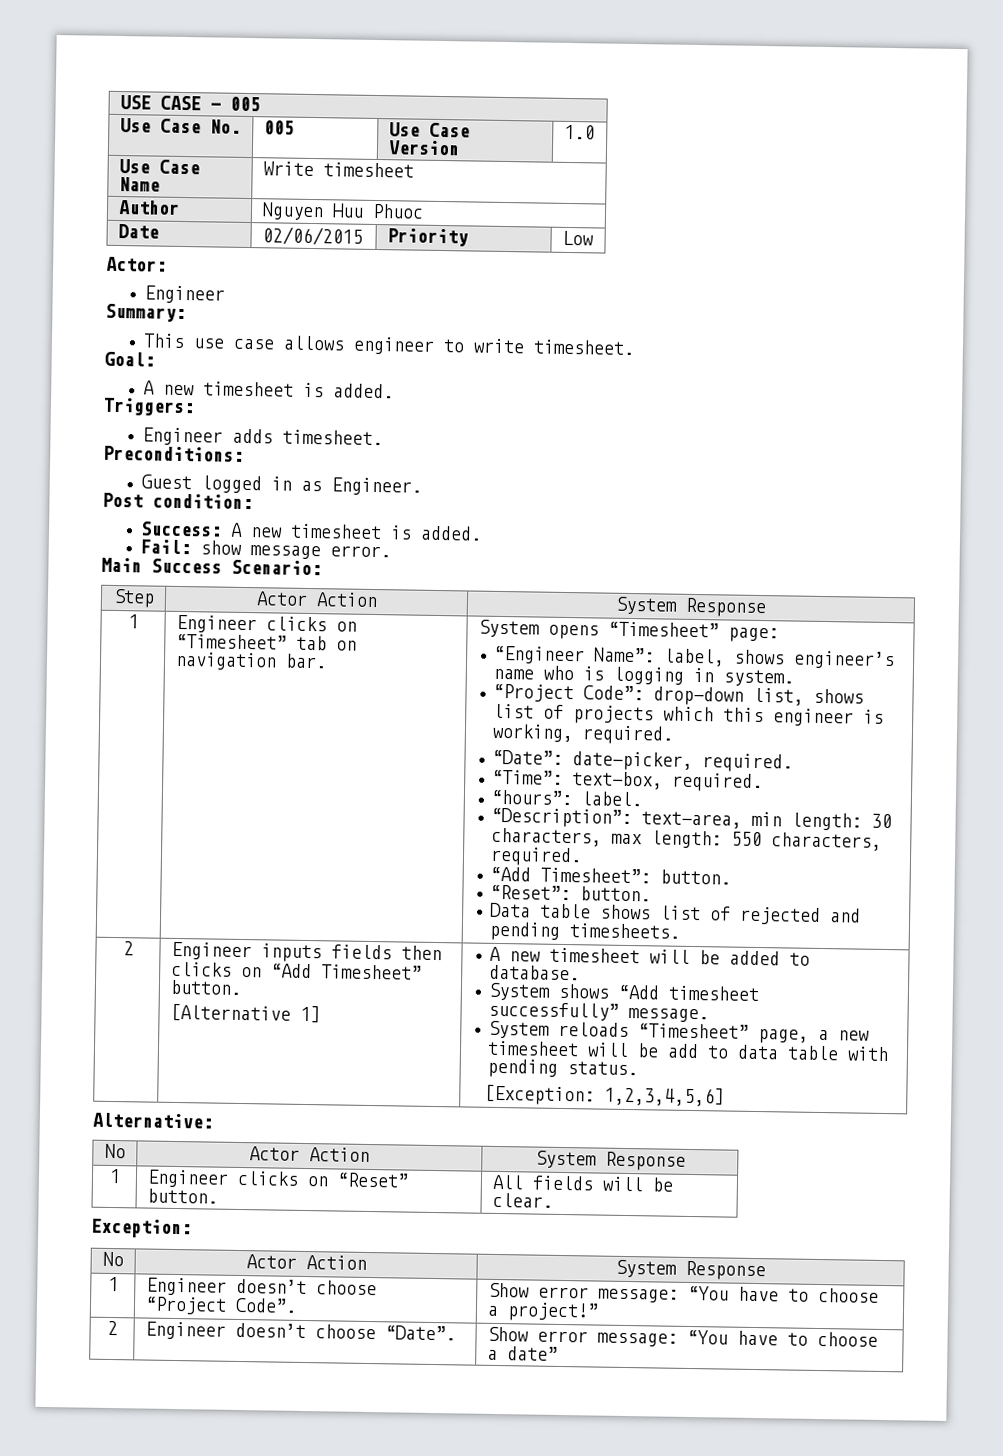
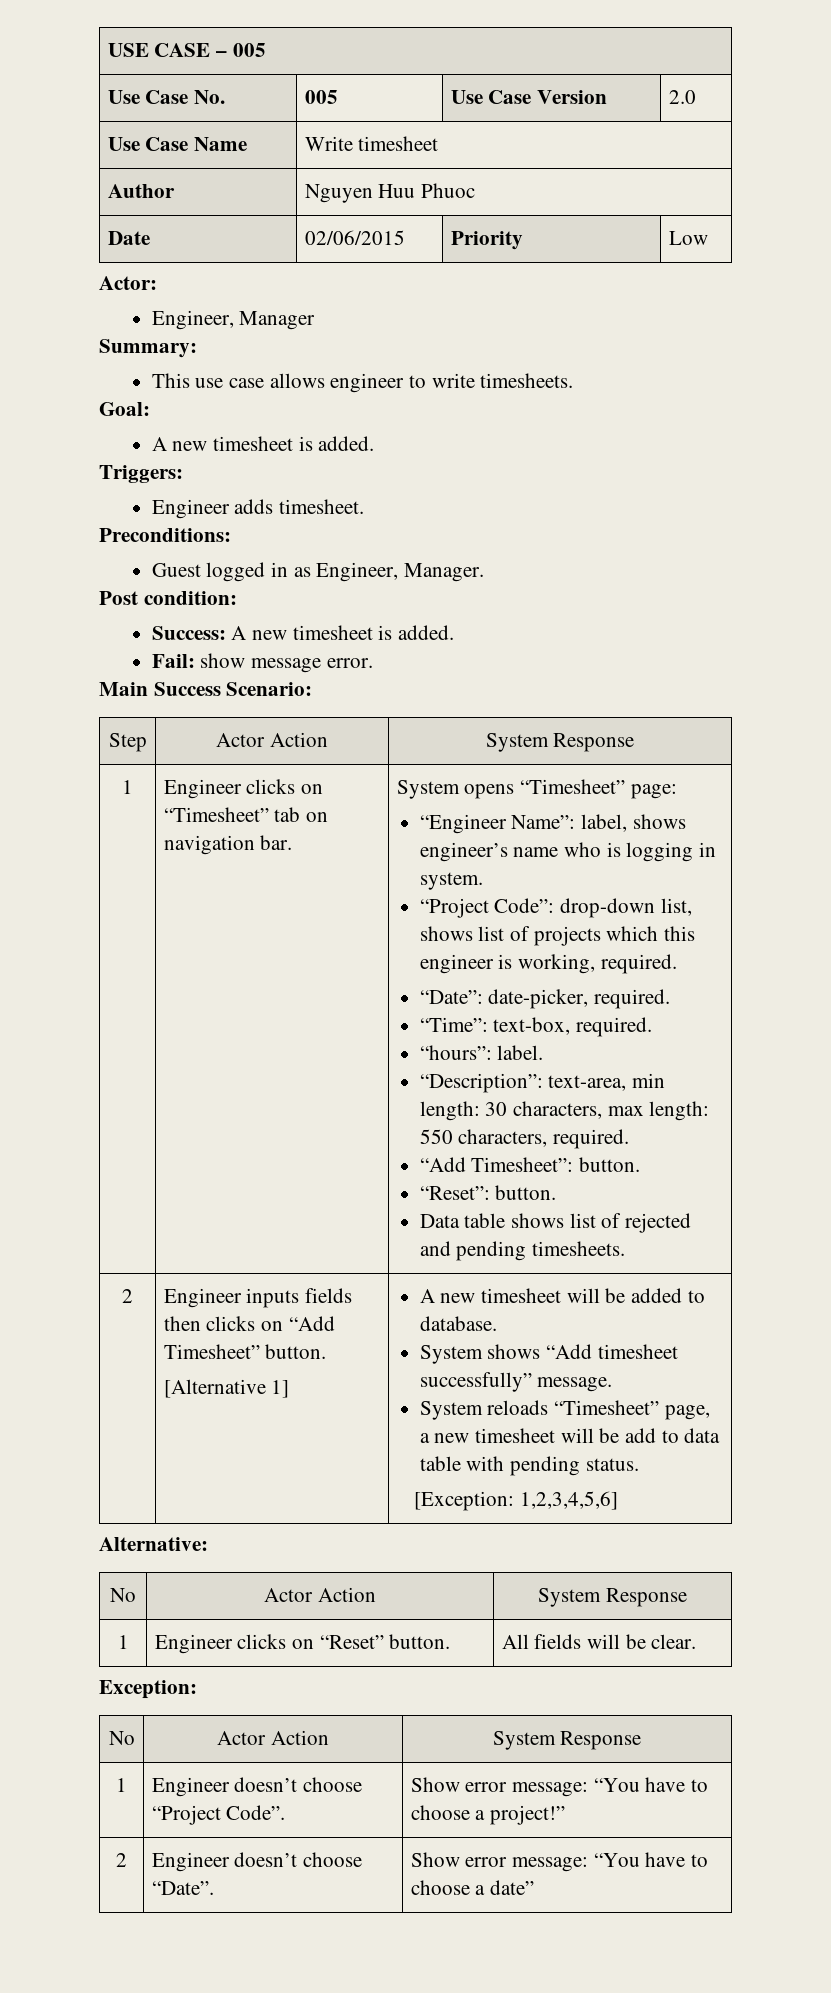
- Use Case No. | 005 | Use Case Version | 1.0
+ Use Case No. | 005 | Use Case Version | 2.0
  Actor:
- Engineer
+ Engineer, Manager
- This use case allows engineer to write timesheet.
+ This use case allows engineer to write timesheets.
- Guest logged in as Engineer.
+ Guest logged in as Engineer, Manager.

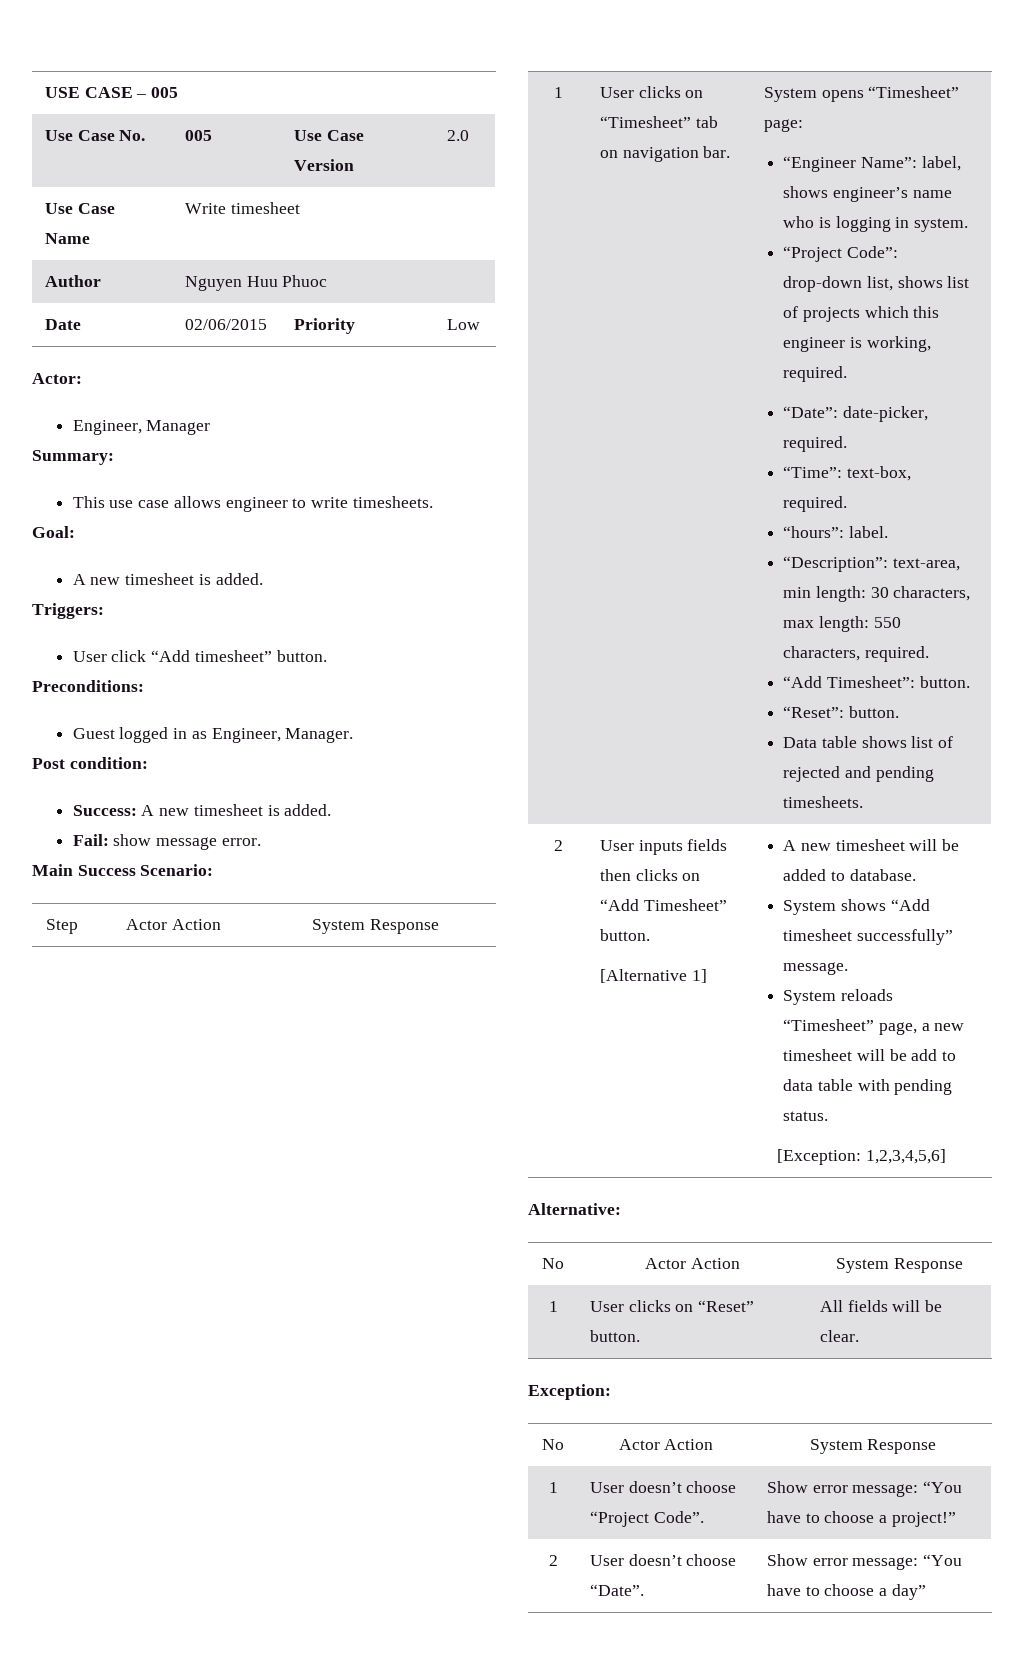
- Engineer adds timesheet.
+ User click “Add timesheet” button.
- Engineer clicks on “Timesheet” tab on navigation bar.
+ User clicks on “Timesheet” tab on navigation bar.
- Engineer inputs fields then clicks on “Add Timesheet” button.
+ User inputs fields then clicks on “Add Timesheet” button.
- 1 | Engineer clicks on “Reset” button. | All fields will be clear.
+ 1 | User clicks on “Reset” button. | All fields will be clear.
- 1 | Engineer doesn’t choose “Project Code”. | Show error message: “You have to choose a project!”
+ 1 | User doesn’t choose “Project Code”. | Show error message: “You have to choose a project!”
- 2 | Engineer doesn’t choose “Date”. | Show error message: “You have to choose a date”
+ 2 | User doesn’t choose “Date”. | Show error message: “You have to choose a day”

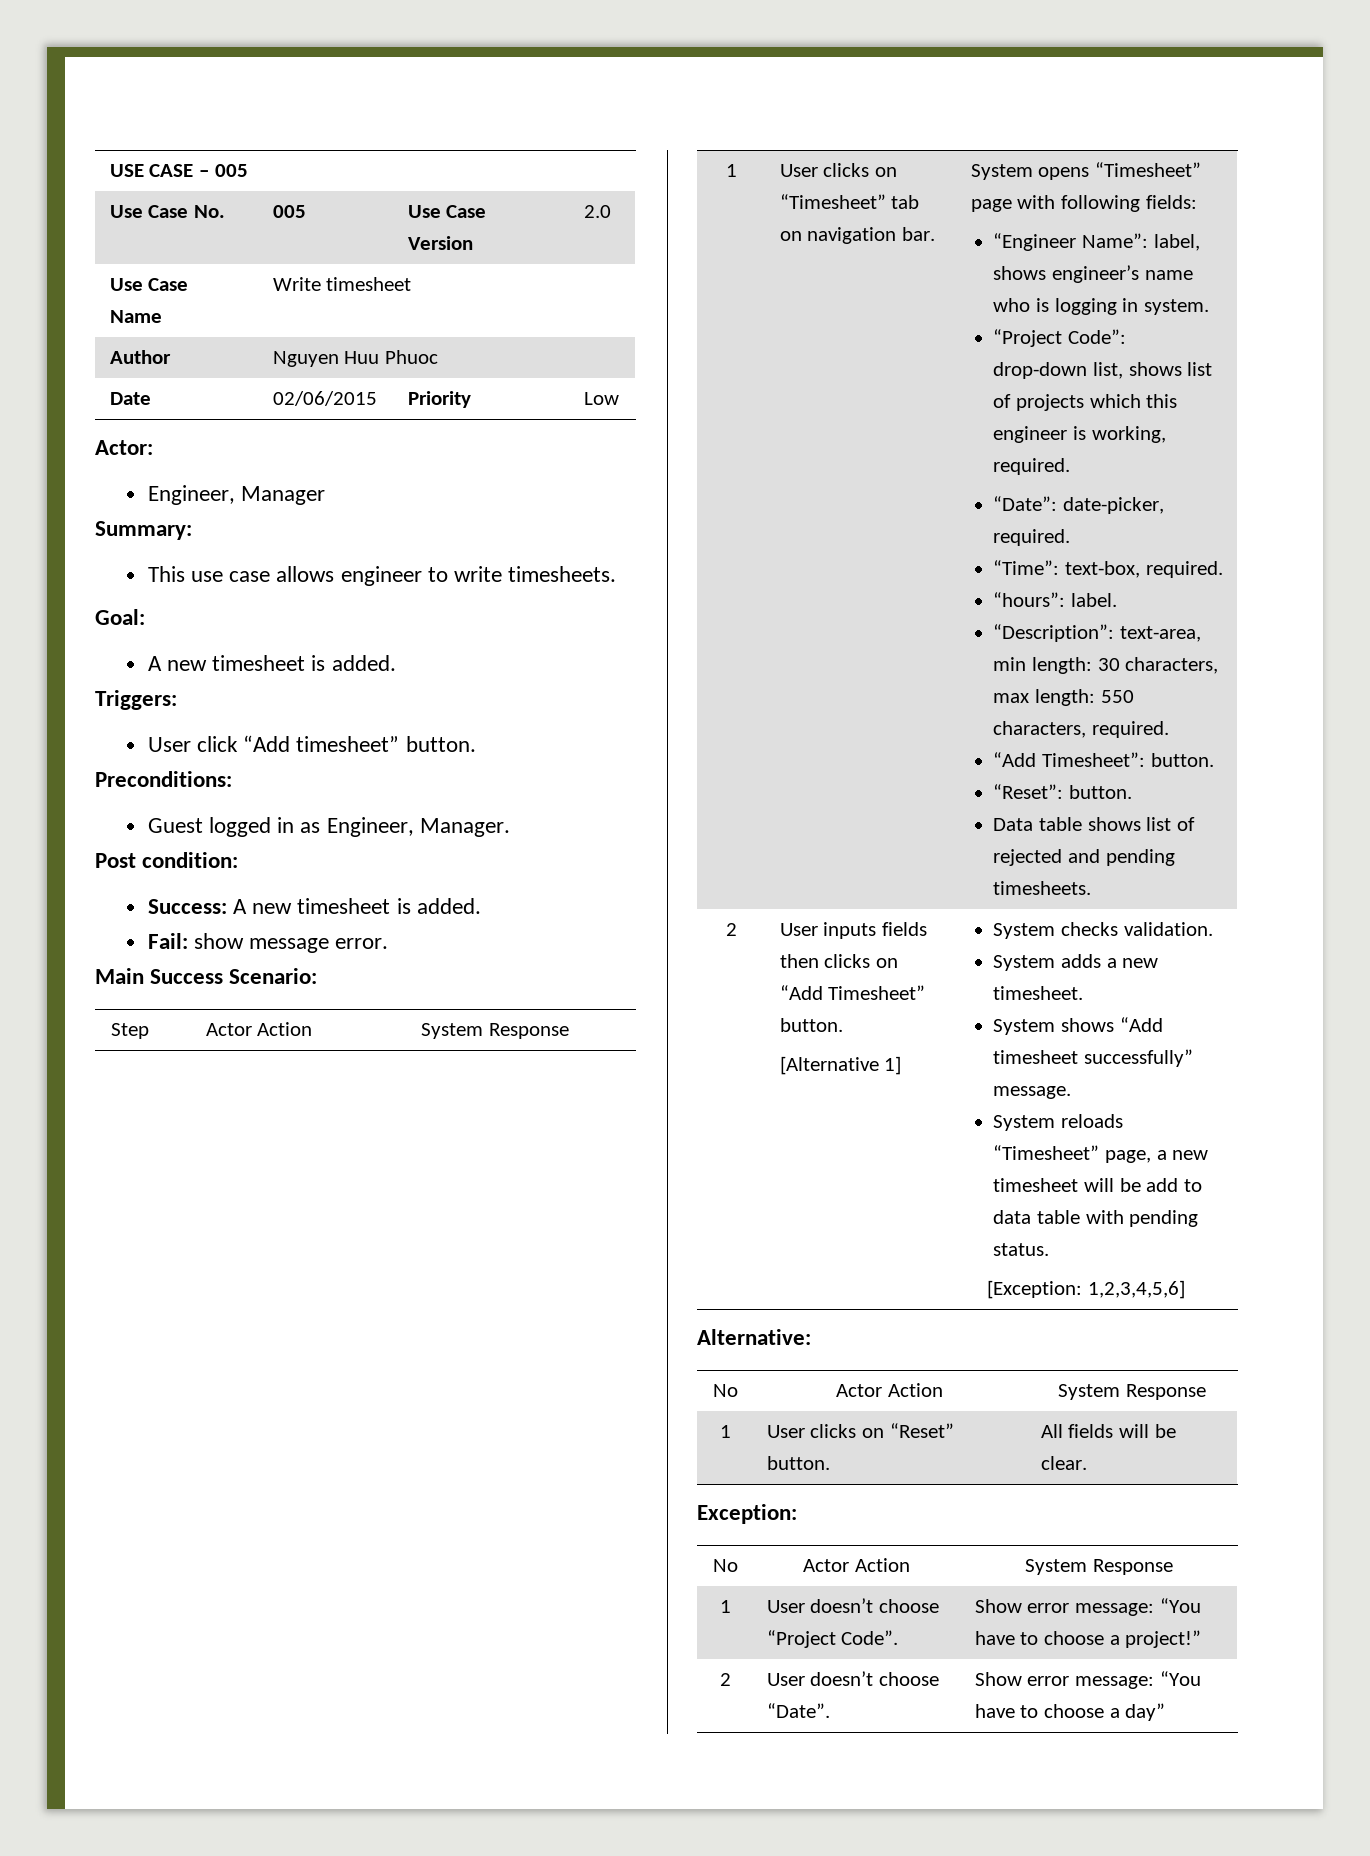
- System opens “Timesheet” page:
+ System opens “Timesheet” page with following fields:
- A new timesheet will be added to database.
+ System checks validation.
+ System adds a new timesheet.

